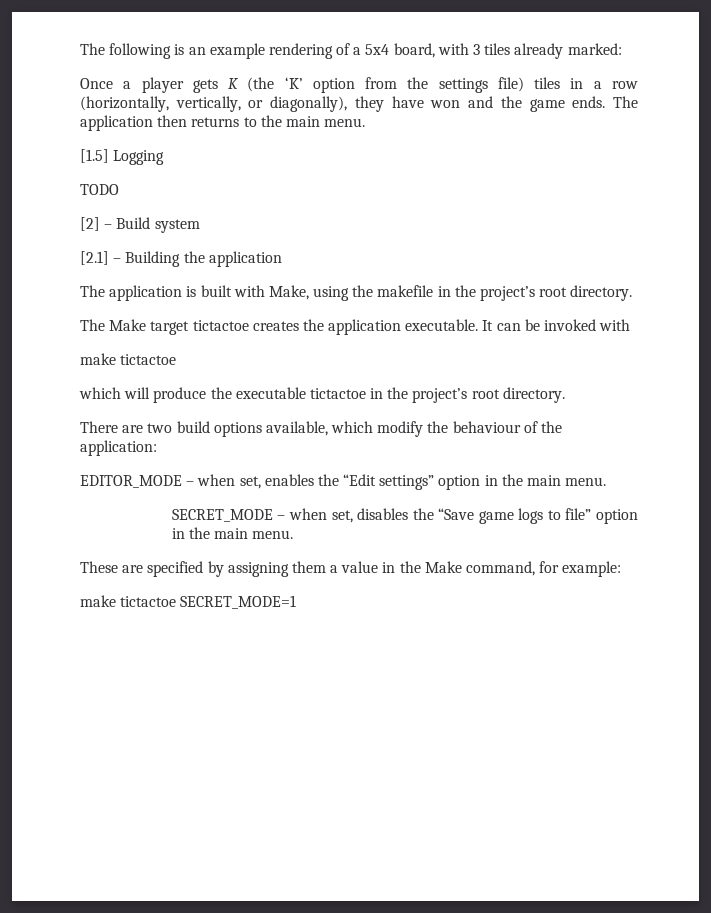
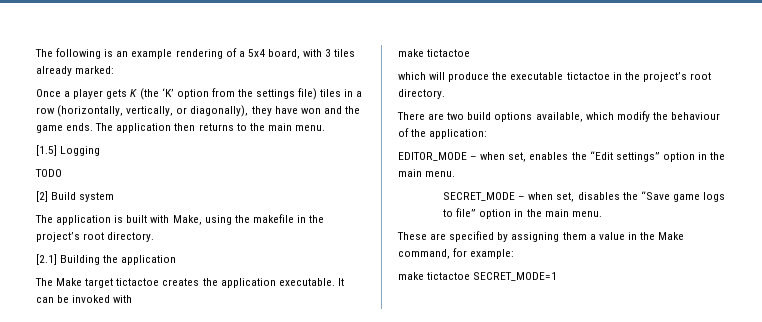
- [2] – Build system
+ [2] Build system
- [2.1] – Building the application
+ [2.1] Building the application

